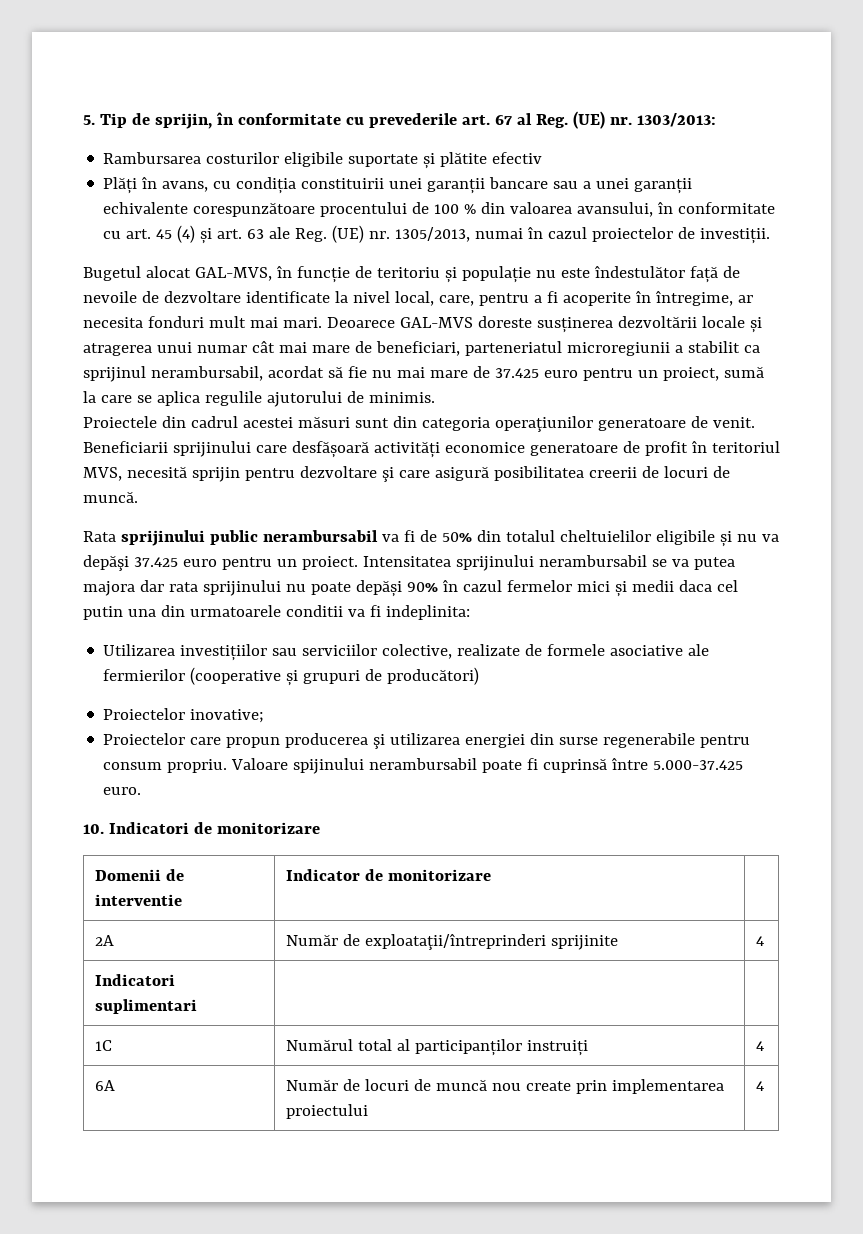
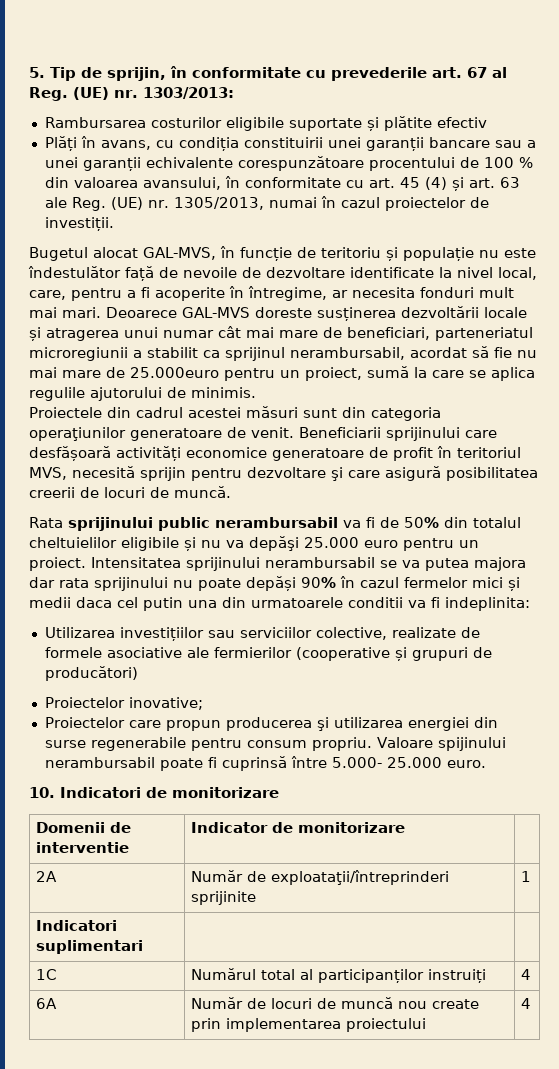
- Deoarece GAL-MVS doreste susținerea dezvoltării locale și atragerea unui numar cât mai mare de beneficiari, parteneriatul microregiunii a stabilit ca sprijinul nerambursabil, acordat să fie nu mai mare de 37.425 euro pentru un proiect, sumă la care se aplica regulile ajutorului de minimis.
+ Deoarece GAL-MVS doreste susținerea dezvoltării locale și atragerea unui numar cât mai mare de beneficiari, parteneriatul microregiunii a stabilit ca sprijinul nerambursabil, acordat să fie nu mai mare de 25.000euro pentru un proiect, sumă la care se aplica regulile ajutorului de minimis.
- Rata sprijinului public nerambursabil va fi de 50% din totalul cheltuielilor eligibile și nu va depăşi 37.425 euro pentru un proiect.
+ Rata sprijinului public nerambursabil va fi de 50% din totalul cheltuielilor eligibile și nu va depăşi 25.000 euro pentru un proiect.
- Valoare spijinului nerambursabil poate fi cuprinsă între 5.000-37.425 euro.
+ Valoare spijinului nerambursabil poate fi cuprinsă între 5.000- 25.000 euro.
- 2A | Număr de exploataţii/întreprinderi sprijinite | 4
+ 2A | Număr de exploataţii/întreprinderi sprijinite | 1

